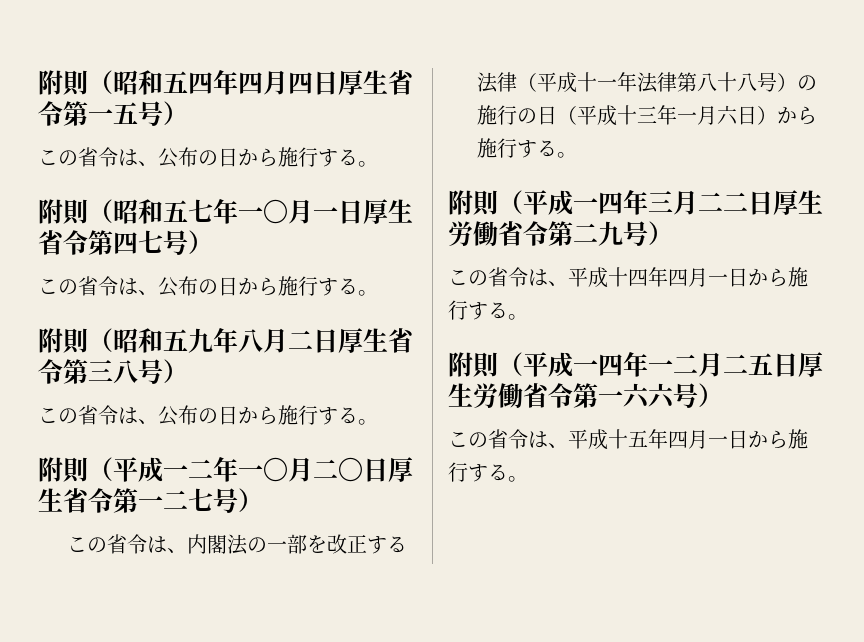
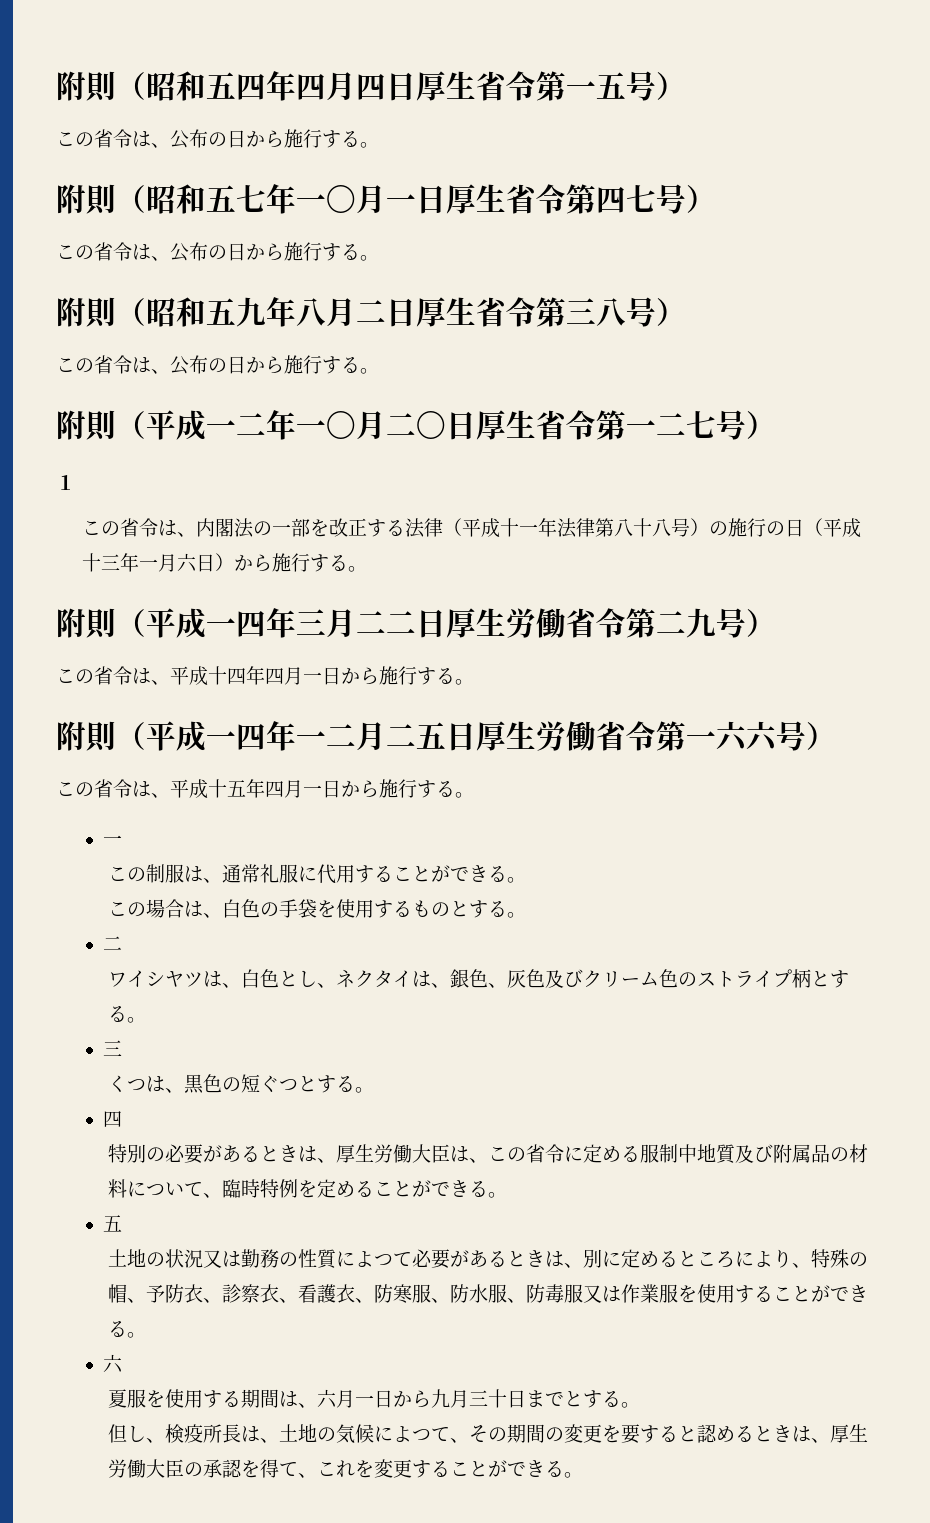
+ １
  この省令は、平成十五年四月一日から施行する。
+ 一
+ この制服は、通常礼服に代用することができる。
+ この場合は、白色の手袋を使用するものとする。
+ 二
+ ワイシヤツは、白色とし、ネクタイは、銀色、灰色及びクリーム色のストライプ柄とする。
+ 三
+ くつは、黒色の短ぐつとする。
+ 四
+ 特別の必要があるときは、厚生労働大臣は、この省令に定める服制中地質及び附属品の材料について、臨時特例を定めることができる。
+ 五
+ 土地の状況又は勤務の性質によつて必要があるときは、別に定めるところにより、特殊の帽、予防衣、診察衣、看護衣、防寒服、防水服、防毒服又は作業服を使用することができる。
+ 六
+ 夏服を使用する期間は、六月一日から九月三十日までとする。
+ 但し、検疫所長は、土地の気候によつて、その期間の変更を要すると認めるときは、厚生労働大臣の承認を得て、これを変更することができる。

